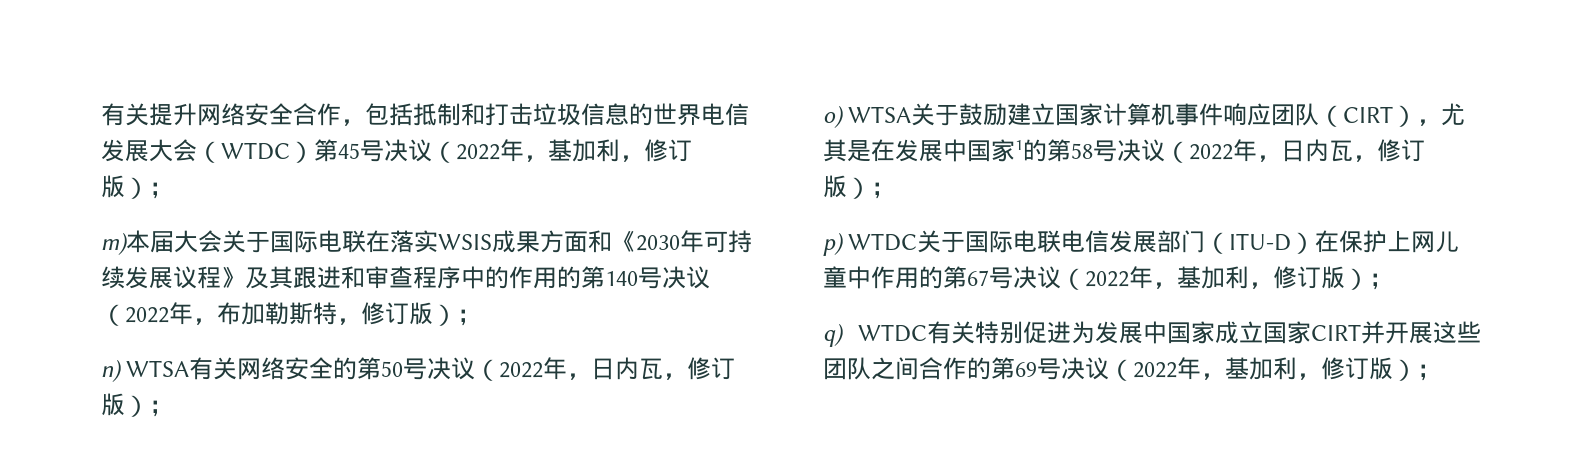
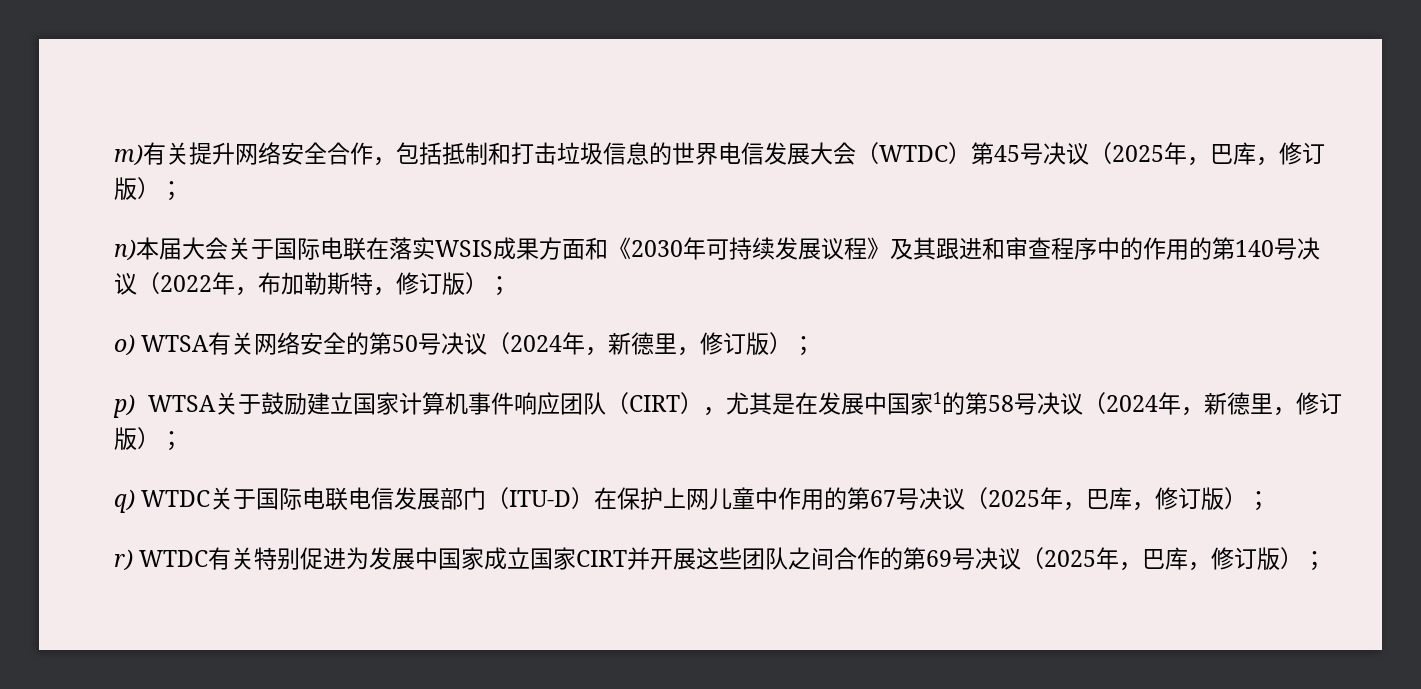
- 有关提升网络安全合作，包括抵制和打击垃圾信息的世界电信发展大会（WTDC）第45号决议（2022年，基加利，修订版）；
- m)本届大会关于国际电联在落实WSIS成果方面和《2030年可持续发展议程》及其跟进和审查程序中的作用的第140号决议（2022年，布加勒斯特，修订版）；
+ m)有关提升网络安全合作，包括抵制和打击垃圾信息的世界电信发展大会（WTDC）第45号决议（2025年，巴库，修订版）；
+ n)本届大会关于国际电联在落实WSIS成果方面和《2030年可持续发展议程》及其跟进和审查程序中的作用的第140号决议（2022年，布加勒斯特，修订版）；
- n) WTSA有关网络安全的第50号决议（2022年，日内瓦，修订版）；
- o) WTSA关于鼓励建立国家计算机事件响应团队（CIRT），尤其是在发展中国家1的第58号决议（2022年，日内瓦，修订版）；
- p) WTDC关于国际电联电信发展部门（ITU-D）在保护上网儿童中作用的第67号决议（2022年，基加利，修订版）；
- q) WTDC有关特别促进为发展中国家成立国家CIRT并开展这些团队之间合作的第69号决议（2022年，基加利，修订版）；
+ o) WTSA有关网络安全的第50号决议（2024年，新德里，修订版）；
+ p) WTSA关于鼓励建立国家计算机事件响应团队（CIRT），尤其是在发展中国家1的第58号决议（2024年，新德里，修订版）；
+ q) WTDC关于国际电联电信发展部门（ITU-D）在保护上网儿童中作用的第67号决议（2025年，巴库，修订版）；
+ r) WTDC有关特别促进为发展中国家成立国家CIRT并开展这些团队之间合作的第69号决议（2025年，巴库，修订版）；

